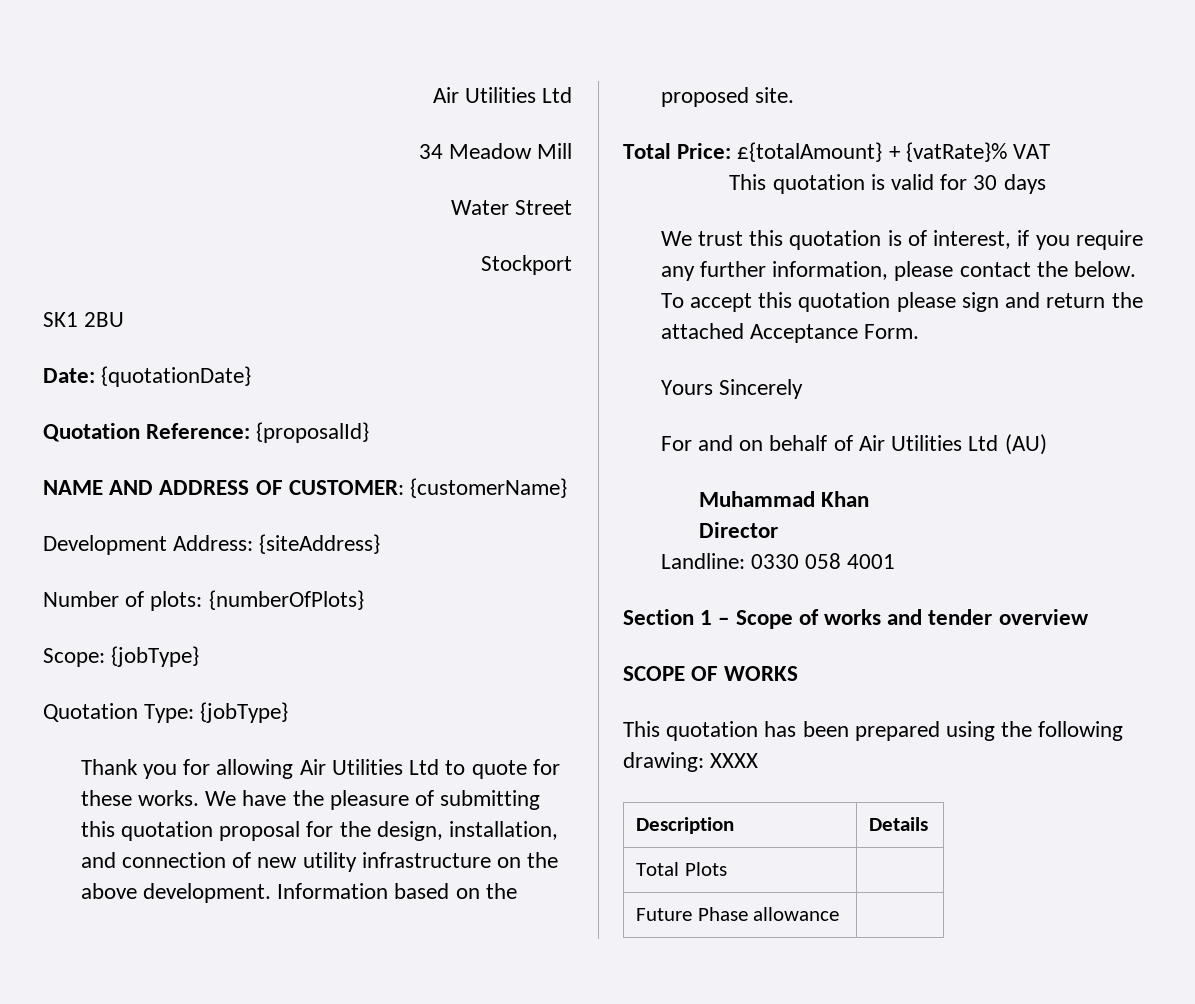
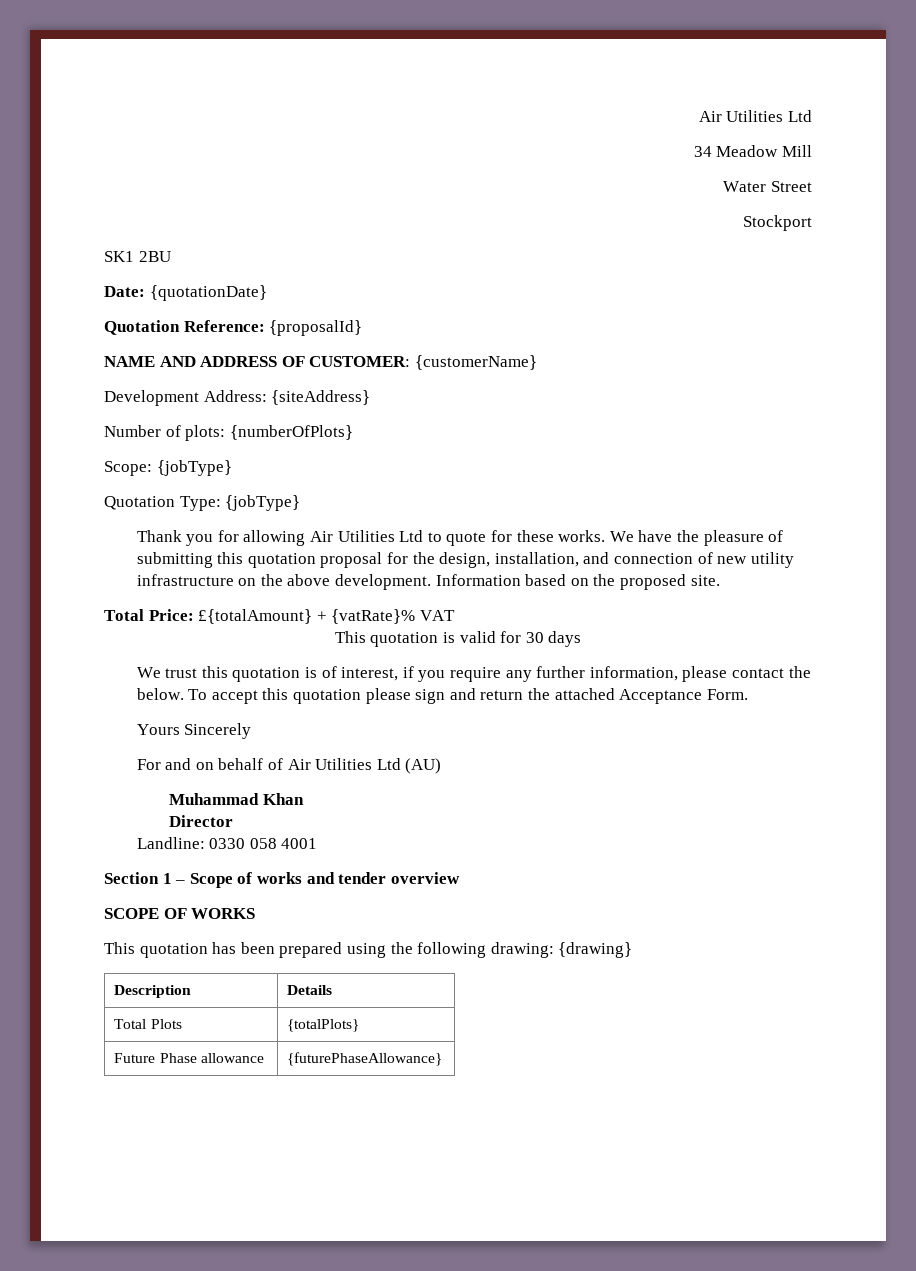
- This quotation has been prepared using the following drawing: XXXX
+ This quotation has been prepared using the following drawing: {drawing}
- Total Plots |
+ Total Plots | {totalPlots}
- Future Phase allowance |
+ Future Phase allowance | {futurePhaseAllowance}

